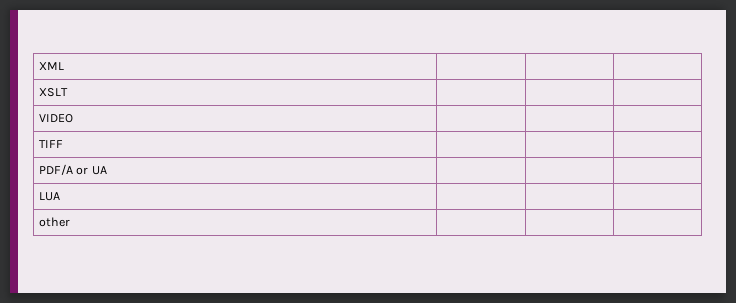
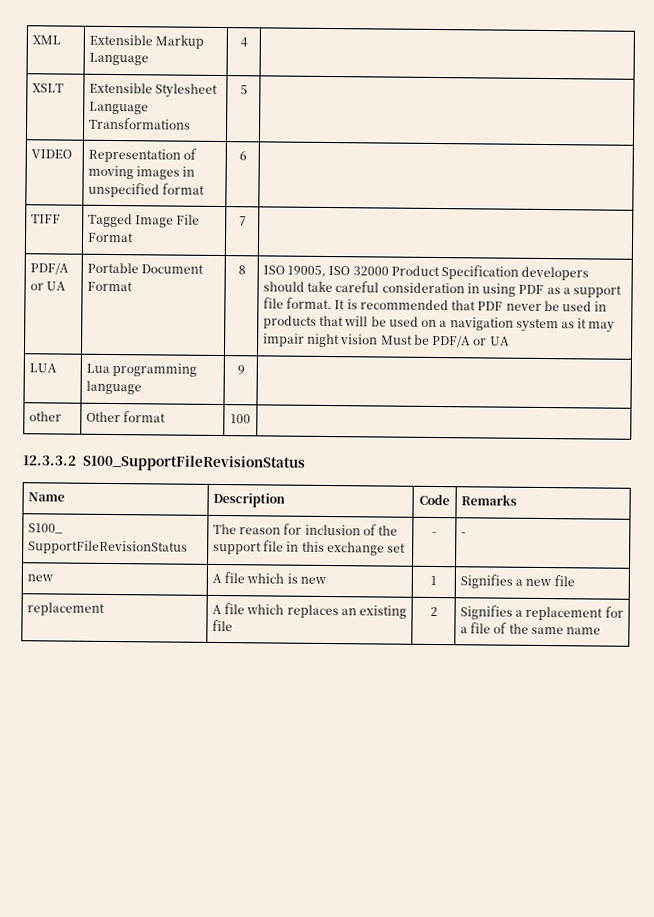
- XML | | |
- XSLT | | |
- VIDEO | | |
- TIFF | | |
- PDF/A or UA | | |
- LUA | | |
- other | | |
+ XML | Extensible Markup Language | 4 |
+ XSLT | Extensible Stylesheet Language Transformations | 5 |
+ VIDEO | Representation of moving images in unspecified format | 6 |
+ TIFF | Tagged Image File Format | 7 |
+ PDF/A or UA | Portable Document Format | 8 | ISO 19005, ISO 32000 Product Specification developers should take careful consideration in using PDF as a support file format. It is recommended that PDF never be used in products that will be used on a navigation system as it may impair night vision Must be PDF/A or UA
+ LUA | Lua programming language | 9 |
+ other | Other format | 100 |
+ 12.3.3.2 S100_SupportFileRevisionStatus
+ Name | Description | Code | Remarks
+ S100_ SupportFileRevisionStatus | The reason for inclusion of the support file in this exchange set | - | -
+ new | A file which is new | 1 | Signifies a new file
+ replacement | A file which replaces an existing file | 2 | Signifies a replacement for a file of the same name

